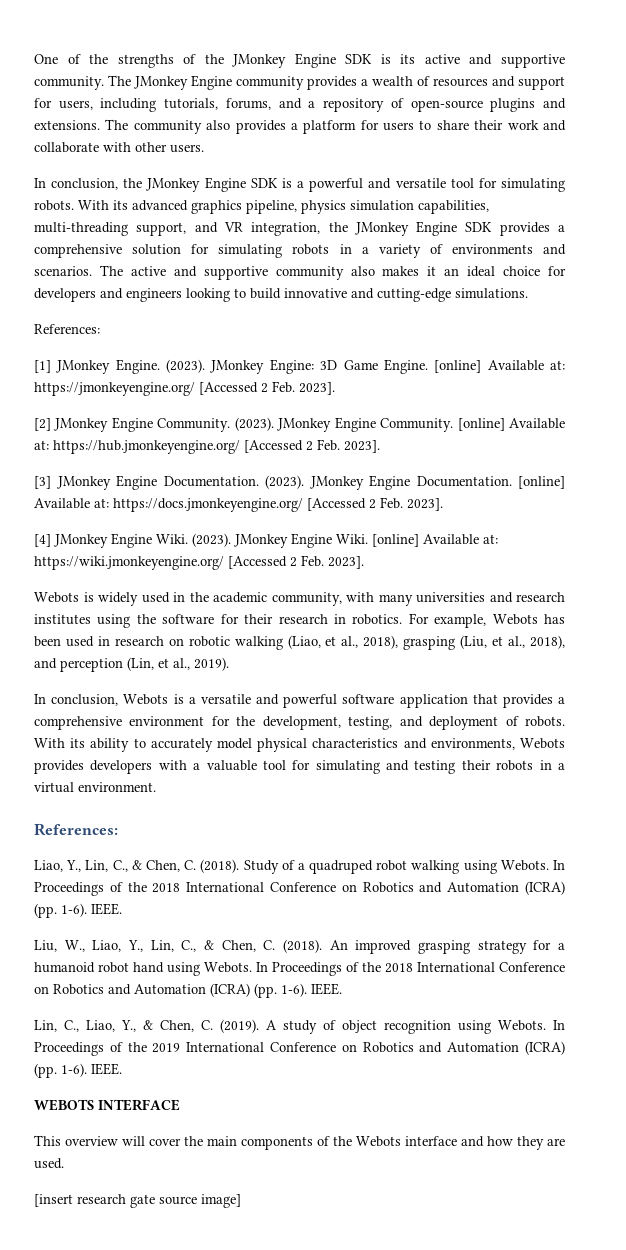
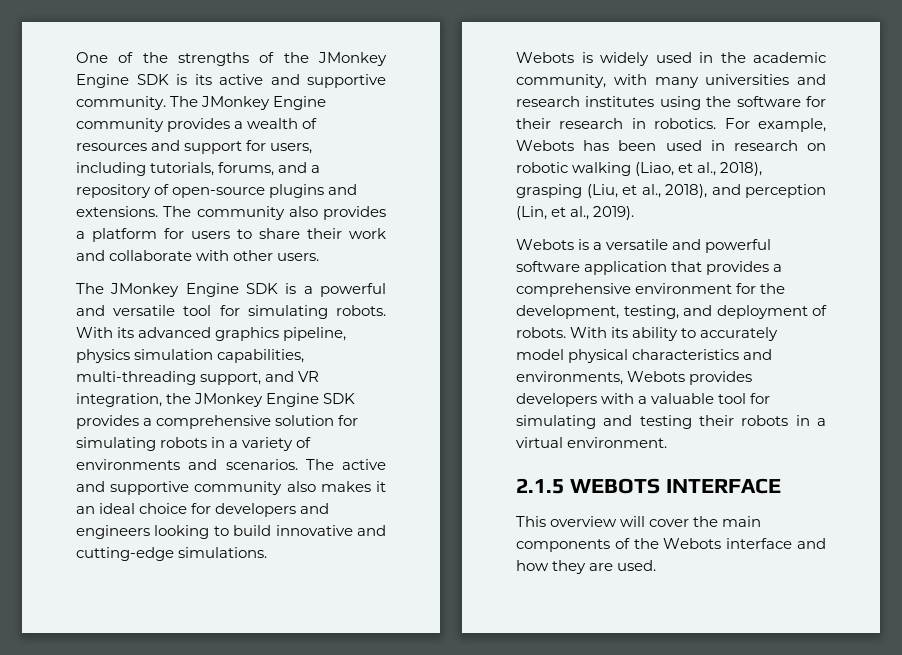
- In conclusion, the JMonkey Engine SDK is a powerful and versatile tool for simulating robots.
+ The JMonkey Engine SDK is a powerful and versatile tool for simulating robots.
  The active and supportive community also makes it an ideal choice for developers and engineers looking to build innovative and cutting-edge simulations.
- References:
- [1] JMonkey Engine. (2023). JMonkey Engine: 3D Game Engine. [online] Available at: https://jmonkeyengine.org/ [Accessed 2 Feb. 2023].
- [2] JMonkey Engine Community. (2023). JMonkey Engine Community. [online] Available at: https://hub.jmonkeyengine.org/ [Accessed 2 Feb. 2023].
- [3] JMonkey Engine Documentation. (2023). JMonkey Engine Documentation. [online] Available at: https://docs.jmonkeyengine.org/ [Accessed 2 Feb. 2023].
- [4] JMonkey Engine Wiki. (2023). JMonkey Engine Wiki. [online] Available at: https://wiki.jmonkeyengine.org/ [Accessed 2 Feb. 2023].
- In conclusion, Webots is a versatile and powerful software application that provides a comprehensive environment for the development, testing, and deployment of robots.
+ Webots is a versatile and powerful software application that provides a comprehensive environment for the development, testing, and deployment of robots.
  With its ability to accurately model physical characteristics and environments, Webots provides developers with a valuable tool for simulating and testing their robots in a virtual environment.
- References:
- Liao, Y., Lin, C., & Chen, C. (2018). Study of a quadruped robot walking using Webots. In Proceedings of the 2018 International Conference on Robotics and Automation (ICRA) (pp. 1-6). IEEE.
- Liu, W., Liao, Y., Lin, C., & Chen, C. (2018). An improved grasping strategy for a humanoid robot hand using Webots. In Proceedings of the 2018 International Conference on Robotics and Automation (ICRA) (pp. 1-6). IEEE.
- Lin, C., Liao, Y., & Chen, C. (2019). A study of object recognition using Webots. In Proceedings of the 2019 International Conference on Robotics and Automation (ICRA) (pp. 1-6). IEEE.
- WEBOTS INTERFACE
+ 2.1.5 WEBOTS INTERFACE
- [insert research gate source image]

